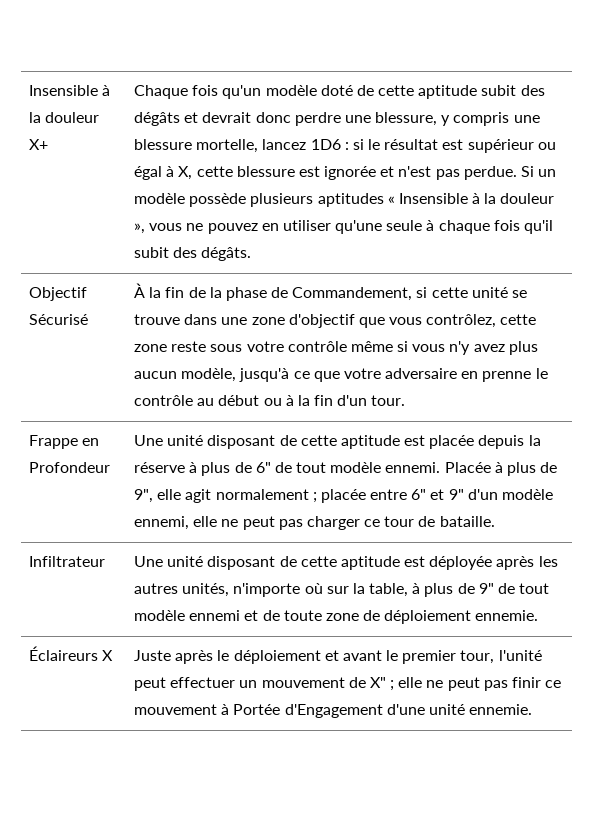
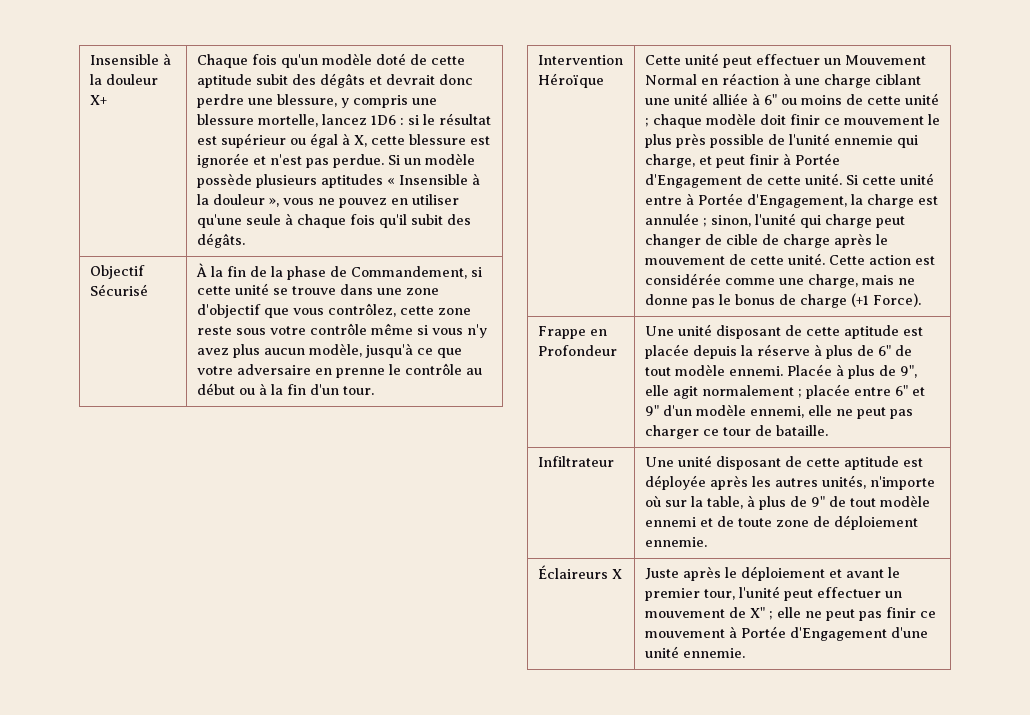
+ Intervention Héroïque | Cette unité peut effectuer un Mouvement Normal en réaction à une charge ciblant une unité alliée à 6" ou moins de cette unité ; chaque modèle doit finir ce mouvement le plus près possible de l'unité ennemie qui charge, et peut finir à Portée d'Engagement de cette unité. Si cette unité entre à Portée d'Engagement, la charge est annulée ; sinon, l'unité qui charge peut changer de cible de charge après le mouvement de cette unité. Cette action est considérée comme une charge, mais ne donne pas le bonus de charge (+1 Force).

